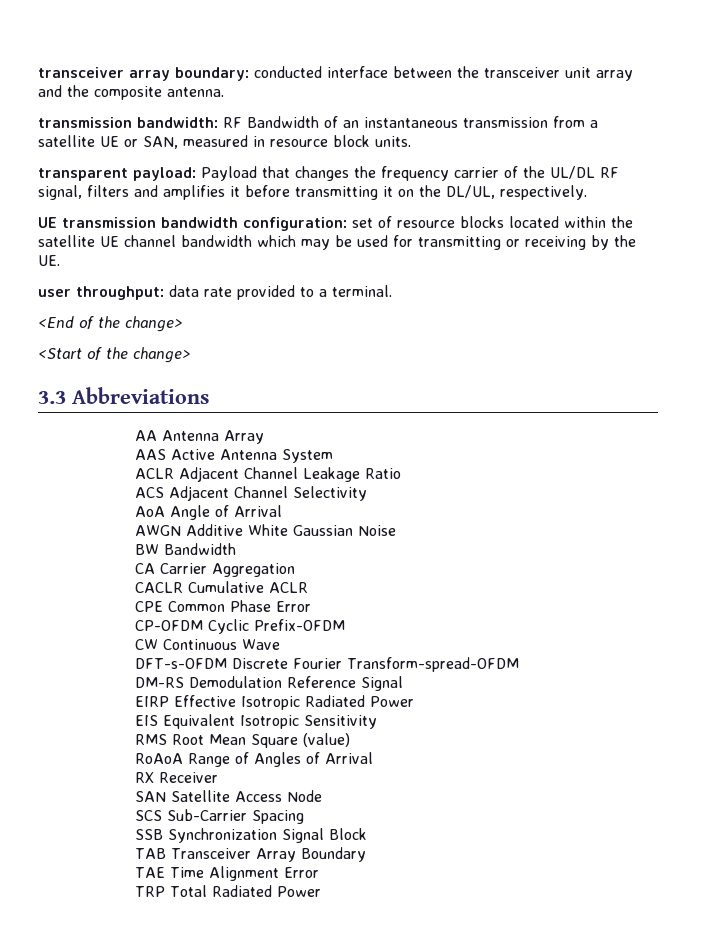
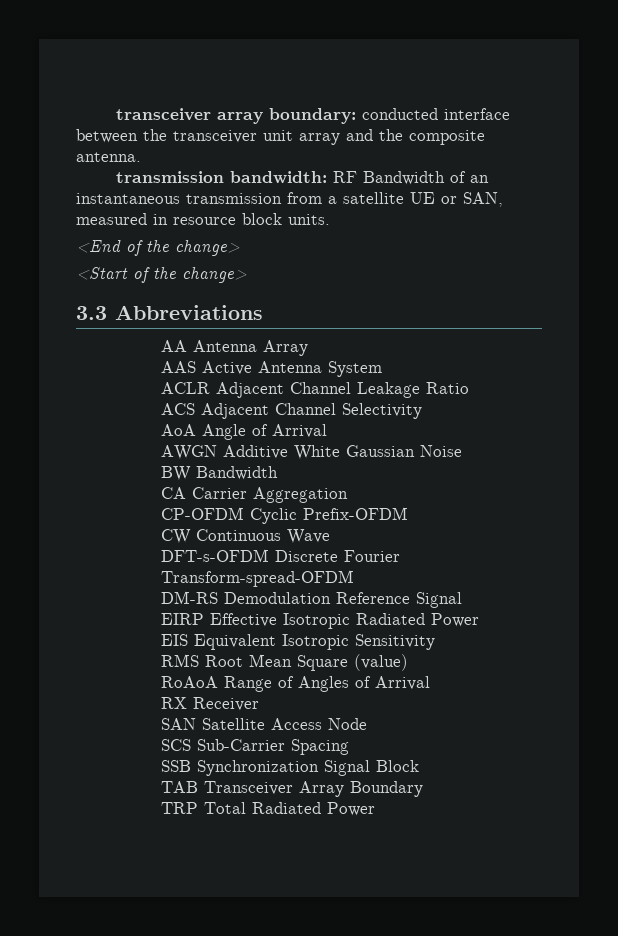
- transparent payload: Payload that changes the frequency carrier of the UL/DL RF signal, filters and amplifies it before transmitting it on the DL/UL, respectively.
- UE transmission bandwidth configuration: set of resource blocks located within the satellite UE channel bandwidth which may be used for transmitting or receiving by the UE.
- user throughput: data rate provided to a terminal.
- CACLR Cumulative ACLR
- CPE Common Phase Error
- TAE Time Alignment Error

